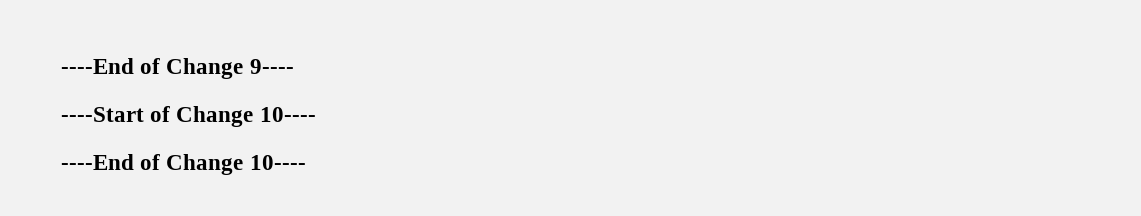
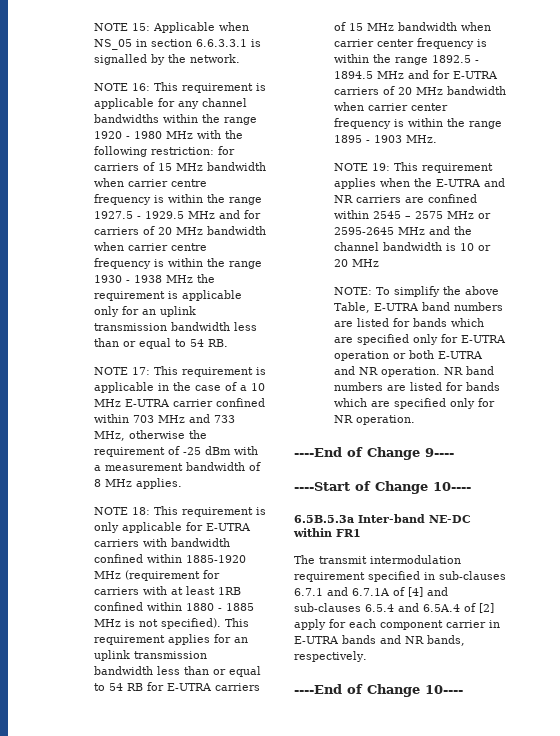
+ NOTE 15: Applicable when NS_05 in section 6.6.3.3.1 is signalled by the network.
+ NOTE 16: This requirement is applicable for any channel bandwidths within the range 1920 - 1980 MHz with the following restriction: for carriers of 15 MHz bandwidth when carrier centre frequency is within the range 1927.5 - 1929.5 MHz and for carriers of 20 MHz bandwidth when carrier centre frequency is within the range 1930 - 1938 MHz the requirement is applicable only for an uplink transmission bandwidth less than or equal to 54 RB.
+ NOTE 17: This requirement is applicable in the case of a 10 MHz E-UTRA carrier confined within 703 MHz and 733 MHz, otherwise the requirement of -25 dBm with a measurement bandwidth of 8 MHz applies.
+ NOTE 18: This requirement is only applicable for E-UTRA carriers with bandwidth confined within 1885-1920 MHz (requirement for carriers with at least 1RB confined within 1880 - 1885 MHz is not specified). This requirement applies for an uplink transmission bandwidth less than or equal to 54 RB for E-UTRA carriers of 15 MHz bandwidth when carrier center frequency is within the range 1892.5 - 1894.5 MHz and for E-UTRA carriers of 20 MHz bandwidth when carrier center frequency is within the range 1895 - 1903 MHz.
+ NOTE 19: This requirement applies when the E-UTRA and NR carriers are confined within 2545 – 2575 MHz or 2595-2645 MHz and the channel bandwidth is 10 or 20 MHz
+ NOTE: To simplify the above Table, E-UTRA band numbers are listed for bands which are specified only for E-UTRA operation or both E-UTRA and NR operation. NR band numbers are listed for bands which are specified only for NR operation.
+ 6.5B.5.3a Inter-band NE-DC within FR1
+ The transmit intermodulation requirement specified in sub-clauses 6.7.1 and 6.7.1A of [4] and sub-clauses 6.5.4 and 6.5A.4 of [2] apply for each component carrier in E-UTRA bands and NR bands, respectively.

